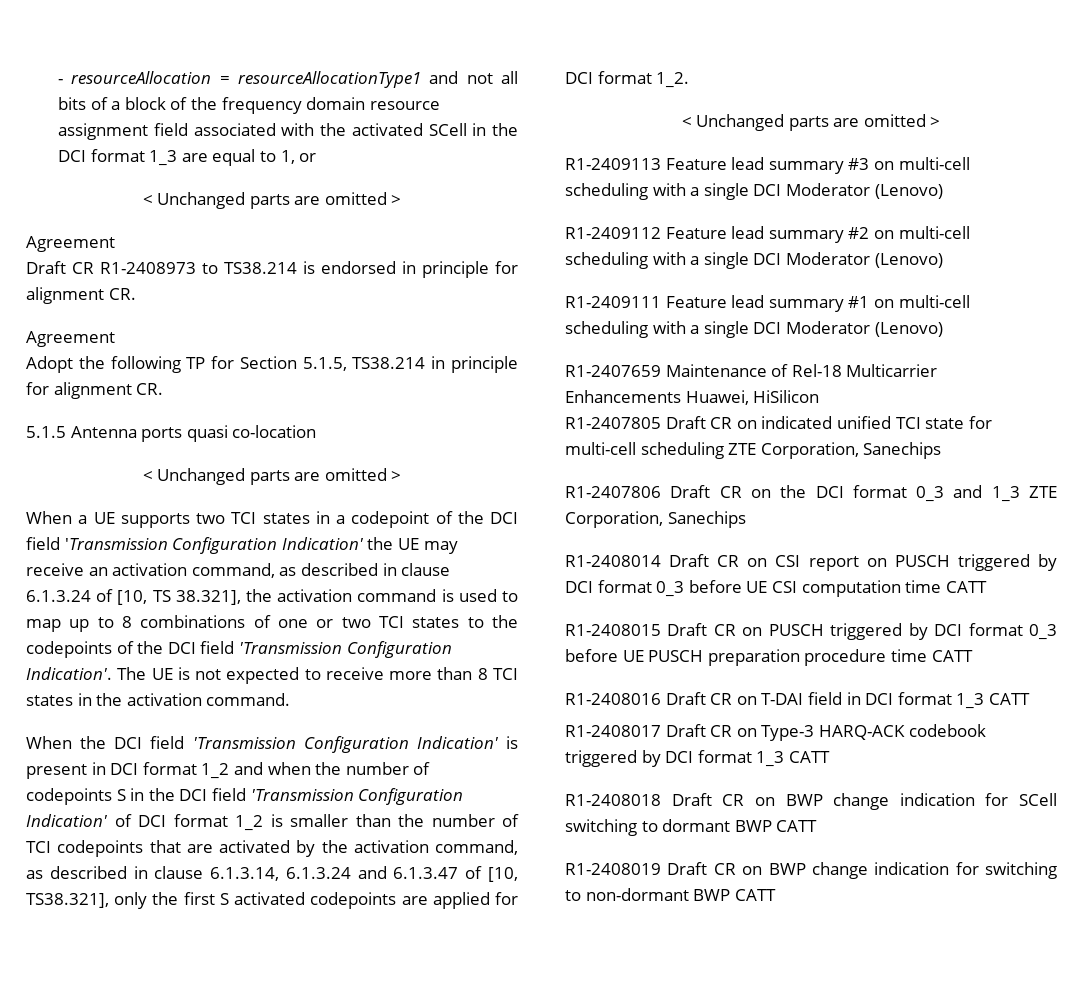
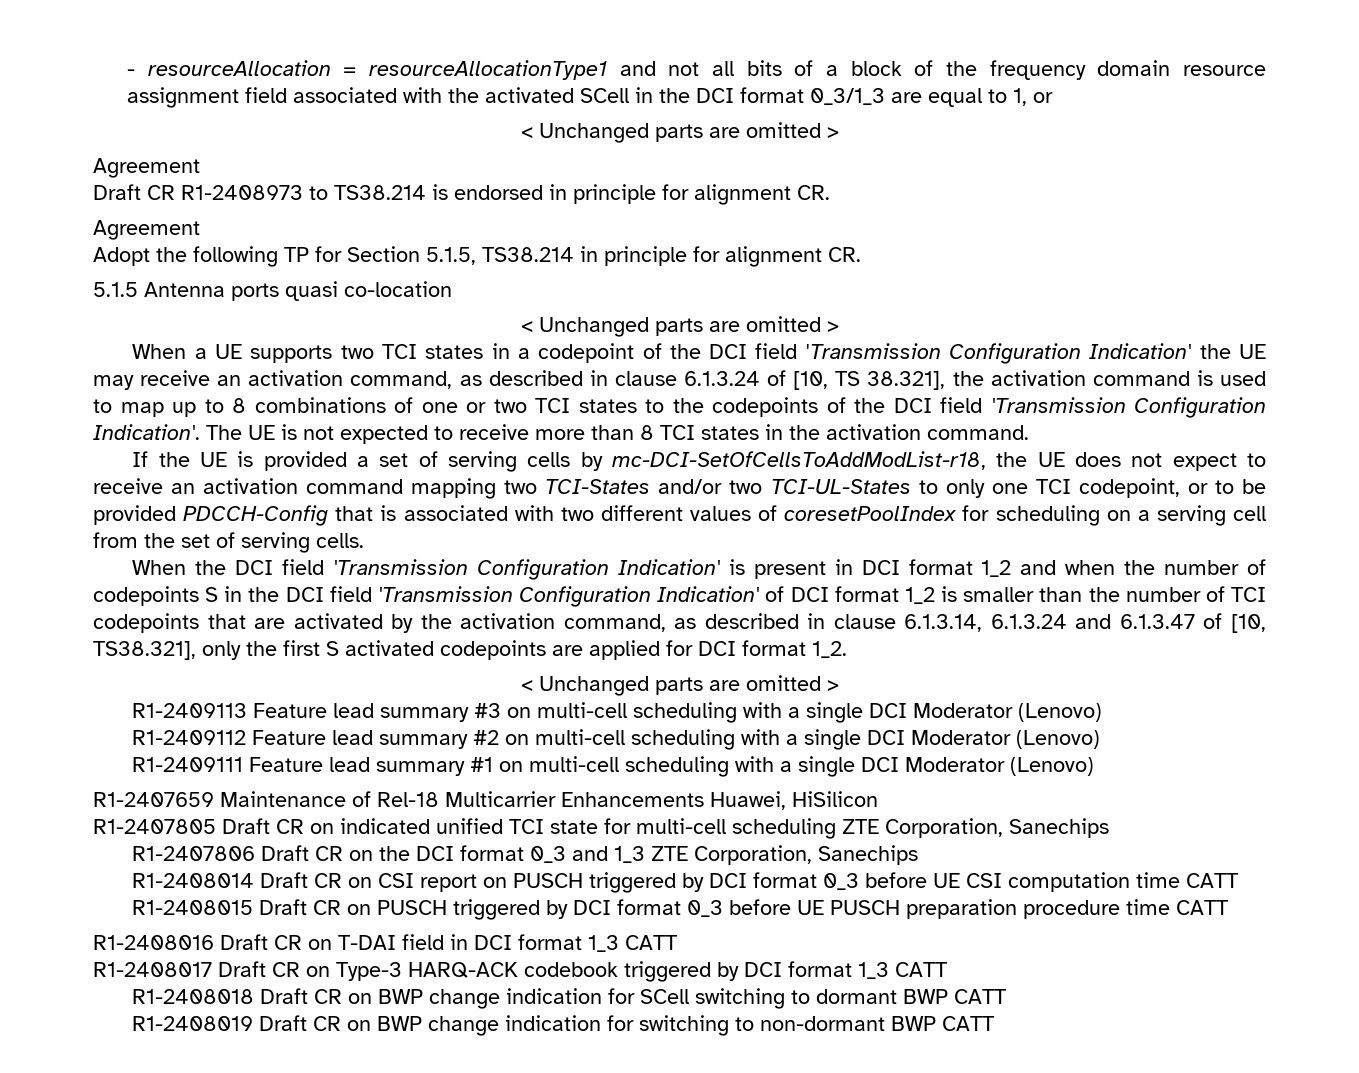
- - resourceAllocation = resourceAllocationType1 and not all bits of a block of the frequency domain resource assignment field associated with the activated SCell in the DCI format 1_3 are equal to 1, or
+ - resourceAllocation = resourceAllocationType1 and not all bits of a block of the frequency domain resource assignment field associated with the activated SCell in the DCI format 0_3/1_3 are equal to 1, or
+ If the UE is provided a set of serving cells by mc-DCI-SetOfCellsToAddModList-r18, the UE does not expect to receive an activation command mapping two TCI-States and/or two TCI-UL-States to only one TCI codepoint, or to be provided PDCCH-Config that is associated with two different values of coresetPoolIndex for scheduling on a serving cell from the set of serving cells.

